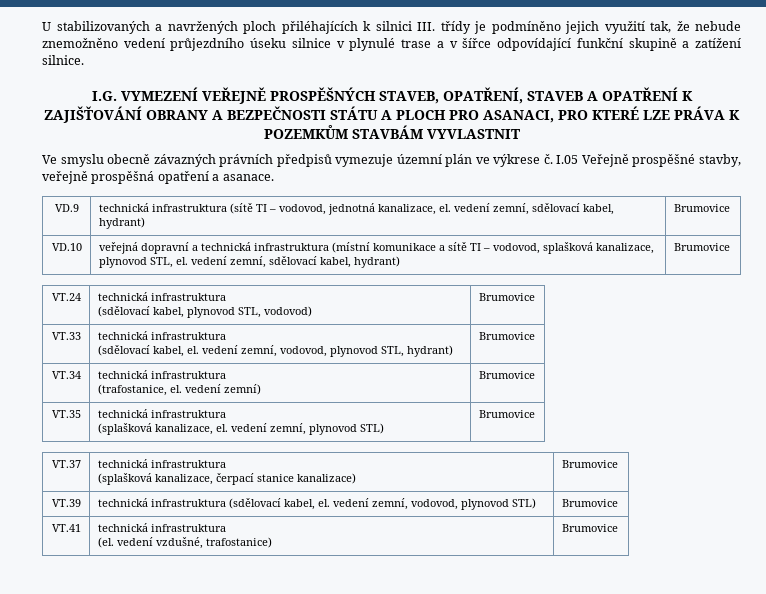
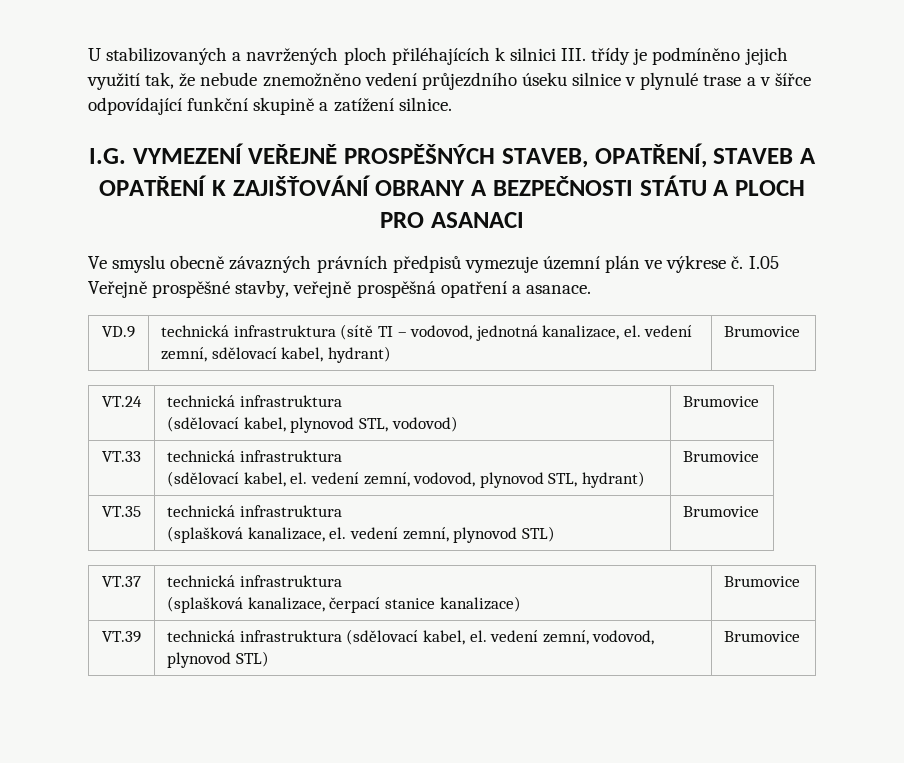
- I.G. VYMEZENÍ VEŘEJNĚ PROSPĚŠNÝCH STAVEB, OPATŘENÍ, STAVEB A OPATŘENÍ K ZAJIŠŤOVÁNÍ OBRANY A BEZPEČNOSTI STÁTU A PLOCH PRO ASANACI, PRO KTERÉ LZE PRÁVA K POZEMKŮM STAVBÁM VYVLASTNIT
+ I.G. VYMEZENÍ VEŘEJNĚ PROSPĚŠNÝCH STAVEB, OPATŘENÍ, STAVEB A OPATŘENÍ K ZAJIŠŤOVÁNÍ OBRANY A BEZPEČNOSTI STÁTU A PLOCH PRO ASANACI
- VD.10 | veřejná dopravní a technická infrastruktura (místní komunikace a sítě TI – vodovod, splašková kanalizace, plynovod STL, el. vedení zemní, sdělovací kabel, hydrant) | Brumovice
- VT.34 | technická infrastruktura
- (trafostanice, el. vedení zemní) | Brumovice
- VT.41 | technická infrastruktura
- (el. vedení vzdušné, trafostanice) | Brumovice

